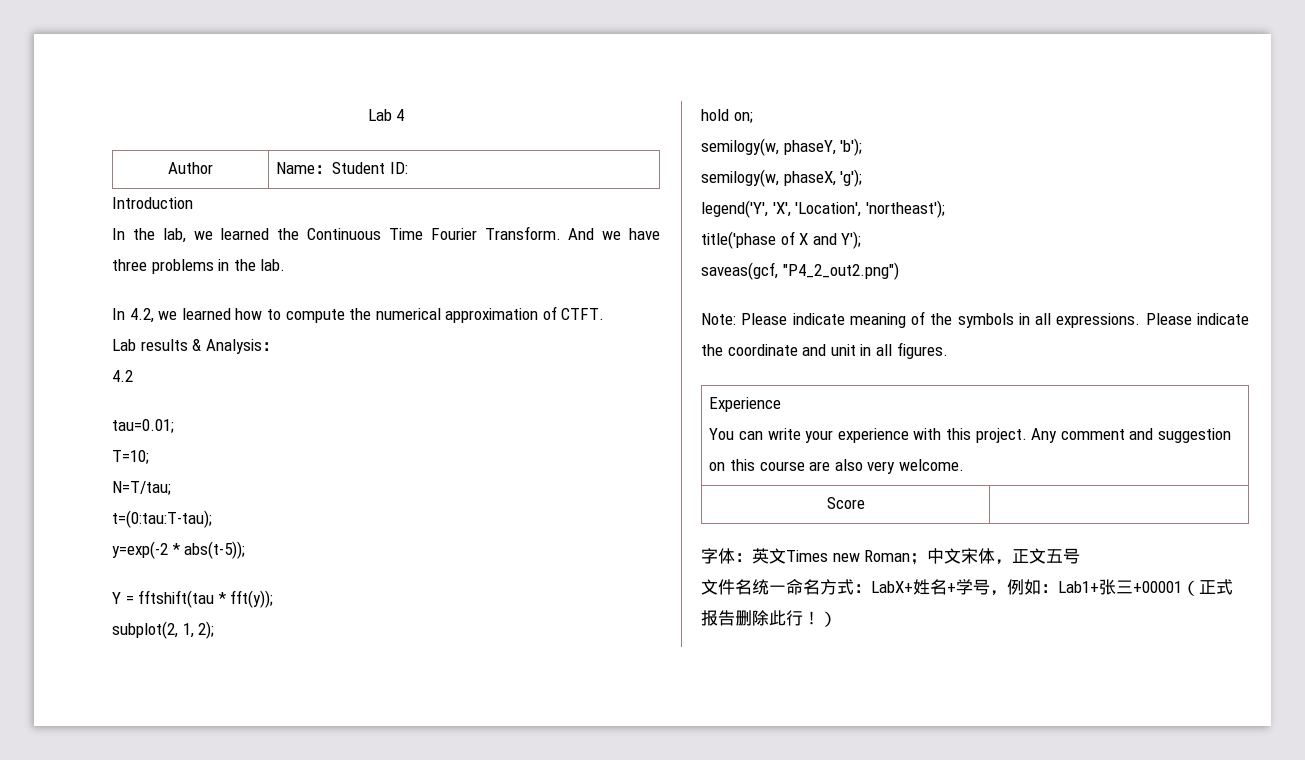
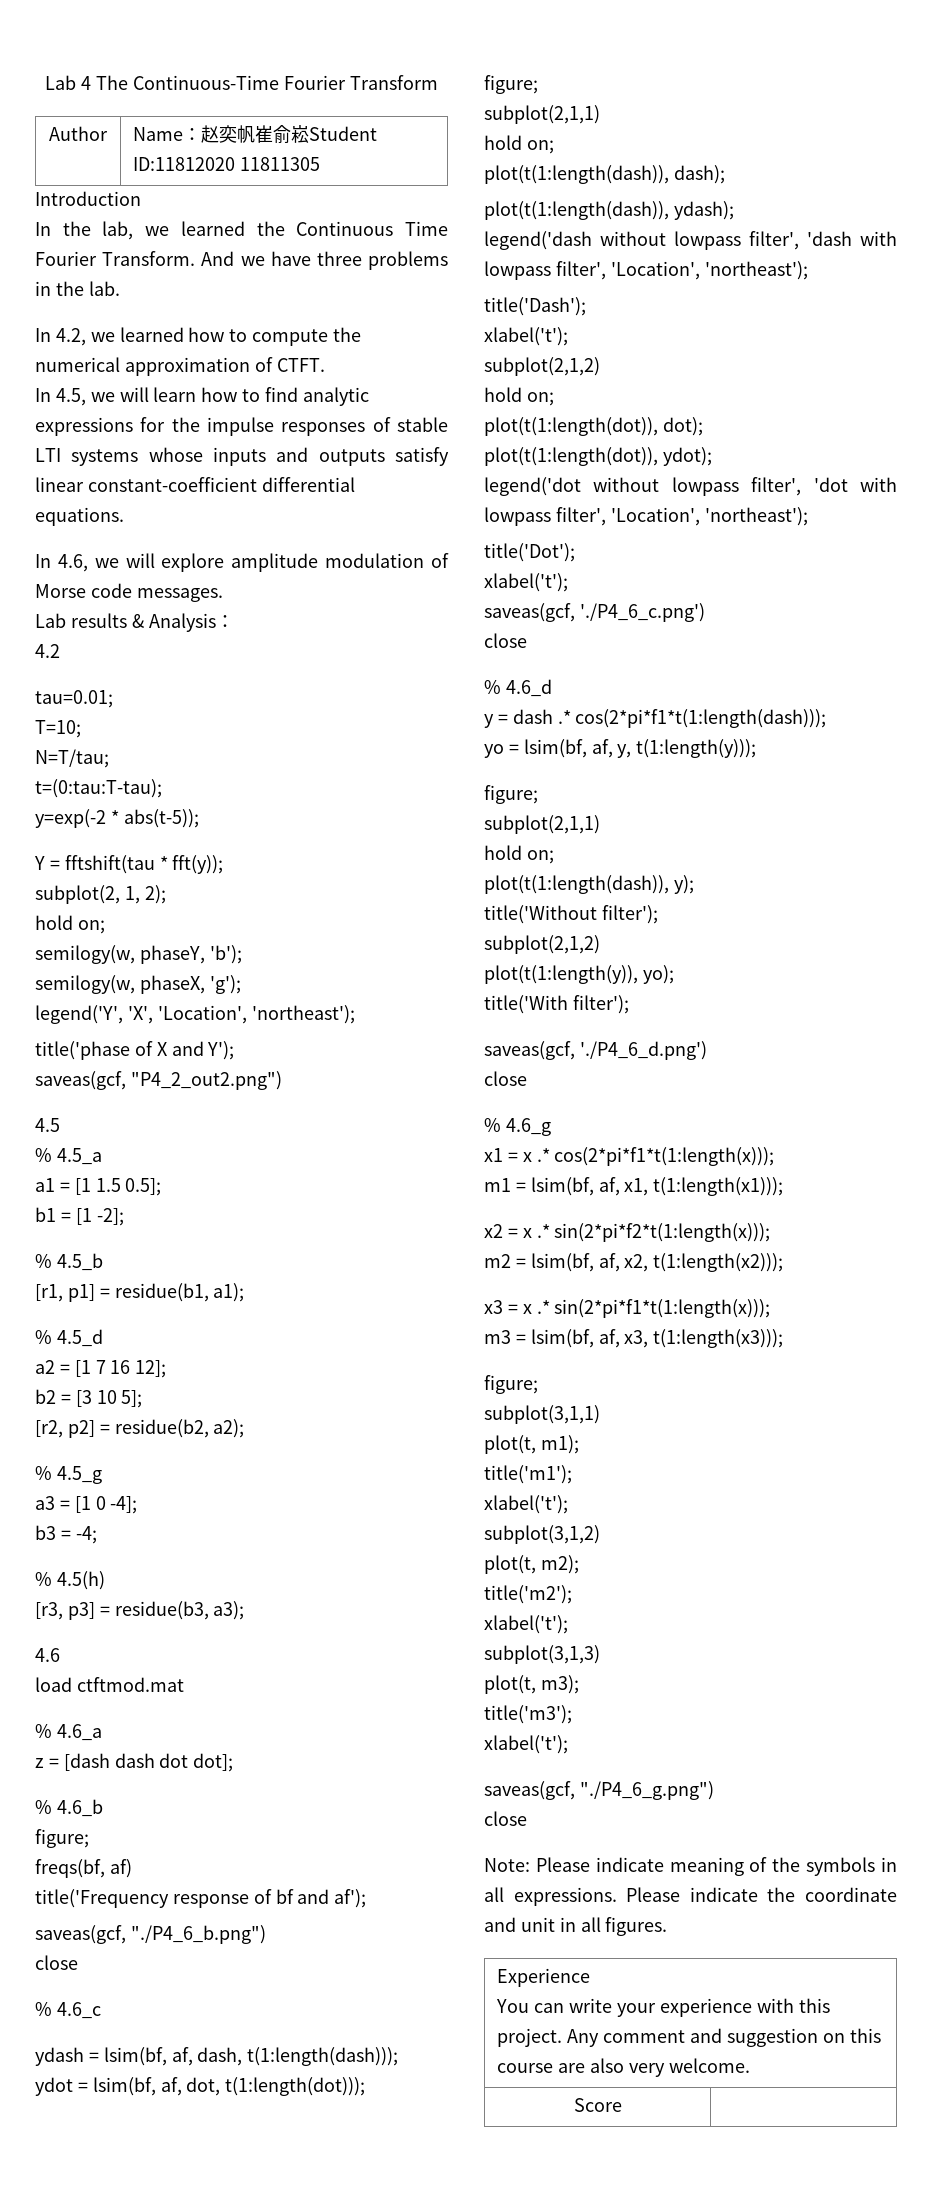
- Lab 4
+ Lab 4 The Continuous-Time Fourier Transform
- Author | Name：Student ID:
+ Author | Name：赵奕帆崔俞崧Student ID:11812020 11811305
+ In 4.5, we will learn how to find analytic expressions for the impulse responses of stable LTI systems whose inputs and outputs satisfy linear constant-coefficient differential equations.
+ In 4.6, we will explore amplitude modulation of Morse code messages.
+ 4.5
+ % 4.5_a
+ a1 = [1 1.5 0.5];
+ b1 = [1 -2];
+ % 4.5_b
+ [r1, p1] = residue(b1, a1);
+ % 4.5_d
+ a2 = [1 7 16 12];
+ b2 = [3 10 5];
+ [r2, p2] = residue(b2, a2);
+ % 4.5_g
+ a3 = [1 0 -4];
+ b3 = -4;
+ % 4.5(h)
+ [r3, p3] = residue(b3, a3);
+ 4.6
+ load ctftmod.mat
+ % 4.6_a
+ z = [dash dash dot dot];
+ % 4.6_b
+ figure;
+ freqs(bf, af)
+ title('Frequency response of bf and af');
+ saveas(gcf, "./P4_6_b.png")
+ close
+ % 4.6_c
+ ydash = lsim(bf, af, dash, t(1:length(dash)));
+ ydot = lsim(bf, af, dot, t(1:length(dot)));
+ figure;
+ subplot(2,1,1)
+ hold on;
+ plot(t(1:length(dash)), dash);
+ plot(t(1:length(dash)), ydash);
+ legend('dash without lowpass filter', 'dash with lowpass filter', 'Location', 'northeast');
+ title('Dash');
+ xlabel('t');
+ subplot(2,1,2)
+ hold on;
+ plot(t(1:length(dot)), dot);
+ plot(t(1:length(dot)), ydot);
+ legend('dot without lowpass filter', 'dot with lowpass filter', 'Location', 'northeast');
+ title('Dot');
+ xlabel('t');
+ saveas(gcf, './P4_6_c.png')
+ close
+ % 4.6_d
+ y = dash .* cos(2*pi*f1*t(1:length(dash)));
+ yo = lsim(bf, af, y, t(1:length(y)));
+ figure;
+ subplot(2,1,1)
+ hold on;
+ plot(t(1:length(dash)), y);
+ title('Without filter');
+ subplot(2,1,2)
+ plot(t(1:length(y)), yo);
+ title('With filter');
+ saveas(gcf, './P4_6_d.png')
+ close
+ % 4.6_g
+ x1 = x .* cos(2*pi*f1*t(1:length(x)));
+ m1 = lsim(bf, af, x1, t(1:length(x1)));
+ x2 = x .* sin(2*pi*f2*t(1:length(x)));
+ m2 = lsim(bf, af, x2, t(1:length(x2)));
+ x3 = x .* sin(2*pi*f1*t(1:length(x)));
+ m3 = lsim(bf, af, x3, t(1:length(x3)));
+ figure;
+ subplot(3,1,1)
+ plot(t, m1);
+ title('m1');
+ xlabel('t');
+ subplot(3,1,2)
+ plot(t, m2);
+ title('m2');
+ xlabel('t');
+ subplot(3,1,3)
+ plot(t, m3);
+ title('m3');
+ xlabel('t');
+ saveas(gcf, "./P4_6_g.png")
+ close
- 字体：英文Times new Roman；中文宋体，正文五号
- 文件名统一命名方式：LabX+姓名+学号，例如：Lab1+张三+00001（正式报告删除此行！）

